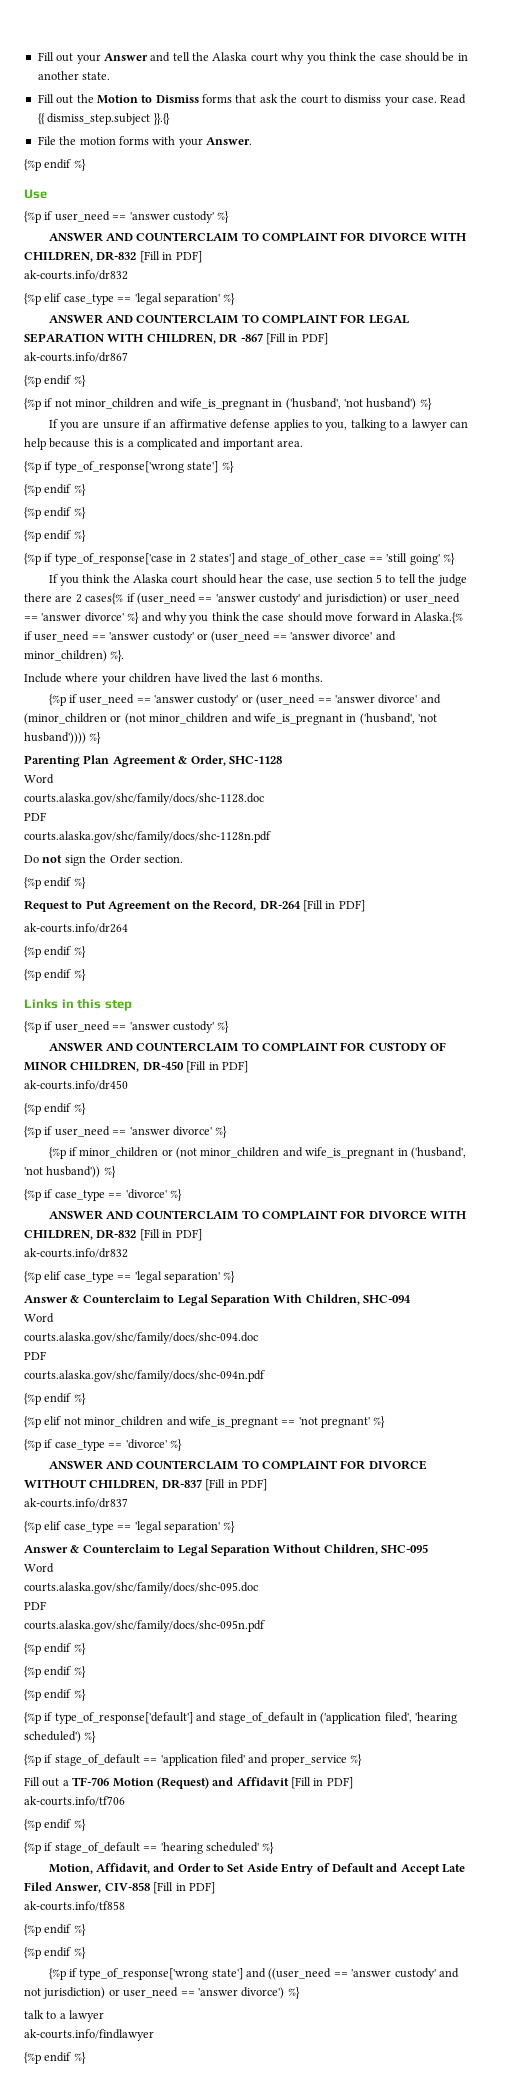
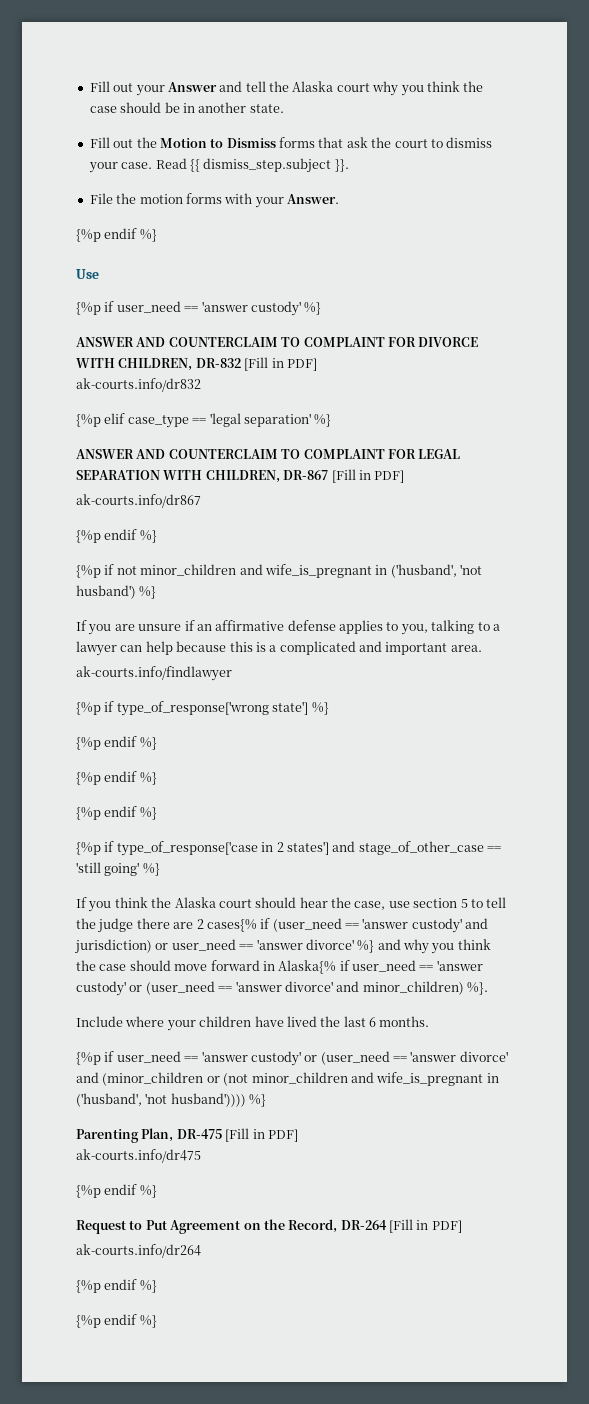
- Read {{ dismiss_step.subject }}.{}
+ Read {{ dismiss_step.subject }}.
- ANSWER AND COUNTERCLAIM TO COMPLAINT FOR LEGAL SEPARATION WITH CHILDREN, DR -867 [Fill in PDF]
+ ANSWER AND COUNTERCLAIM TO COMPLAINT FOR LEGAL SEPARATION WITH CHILDREN, DR-867 [Fill in PDF]
+ ak-courts.info/findlawyer
- If you think the Alaska court should hear the case, use section 5 to tell the judge there are 2 cases{% if (user_need == 'answer custody' and jurisdiction) or user_need == 'answer divorce' %} and why you think the case should move forward in Alaska.{% if user_need == 'answer custody' or (user_need == 'answer divorce' and minor_children) %}.
+ If you think the Alaska court should hear the case, use section 5 to tell the judge there are 2 cases{% if (user_need == 'answer custody' and jurisdiction) or user_need == 'answer divorce' %} and why you think the case should move forward in Alaska{% if user_need == 'answer custody' or (user_need == 'answer divorce' and minor_children) %}.
- Parenting Plan Agreement & Order, SHC-1128
- Word
- courts.alaska.gov/shc/family/docs/shc-1128.doc
- PDF
- courts.alaska.gov/shc/family/docs/shc-1128n.pdf
- Do not sign the Order section.
+ Parenting Plan, DR-475 [Fill in PDF]
+ ak-courts.info/dr475
- Links in this step
- {%p if user_need == 'answer custody' %}
- ANSWER AND COUNTERCLAIM TO COMPLAINT FOR CUSTODY OF MINOR CHILDREN, DR-450 [Fill in PDF]
- ak-courts.info/dr450
- {%p endif %}
- {%p if user_need == 'answer divorce' %}
- {%p if minor_children or (not minor_children and wife_is_pregnant in ('husband', 'not husband')) %}
- {%p if case_type == 'divorce' %}
- ANSWER AND COUNTERCLAIM TO COMPLAINT FOR DIVORCE WITH CHILDREN, DR-832 [Fill in PDF]
- ak-courts.info/dr832
- {%p elif case_type == 'legal separation' %}
- Answer & Counterclaim to Legal Separation With Children, SHC-094
- Word
- courts.alaska.gov/shc/family/docs/shc-094.doc
- PDF
- courts.alaska.gov/shc/family/docs/shc-094n.pdf
- {%p endif %}
- {%p elif not minor_children and wife_is_pregnant == 'not pregnant' %}
- {%p if case_type == 'divorce' %}
- ANSWER AND COUNTERCLAIM TO COMPLAINT FOR DIVORCE WITHOUT CHILDREN, DR-837 [Fill in PDF]
- ak-courts.info/dr837
- {%p elif case_type == 'legal separation' %}
- Answer & Counterclaim to Legal Separation Without Children, SHC-095
- Word
- courts.alaska.gov/shc/family/docs/shc-095.doc
- PDF
- courts.alaska.gov/shc/family/docs/shc-095n.pdf
- {%p endif %}
- {%p endif %}
- {%p endif %}
- {%p if type_of_response['default'] and stage_of_default in ('application filed', 'hearing scheduled') %}
- {%p if stage_of_default == 'application filed' and proper_service %}
- Fill out a TF-706 Motion (Request) and Affidavit [Fill in PDF]
- ak-courts.info/tf706
- {%p endif %}
- {%p if stage_of_default == 'hearing scheduled' %}
- Motion, Affidavit, and Order to Set Aside Entry of Default and Accept Late Filed Answer, CIV-858 [Fill in PDF]
- ak-courts.info/tf858
- {%p endif %}
- {%p endif %}
- {%p if type_of_response['wrong state'] and ((user_need == 'answer custody' and not jurisdiction) or user_need == 'answer divorce') %}
- talk to a lawyer
- ak-courts.info/findlawyer
- {%p endif %}

